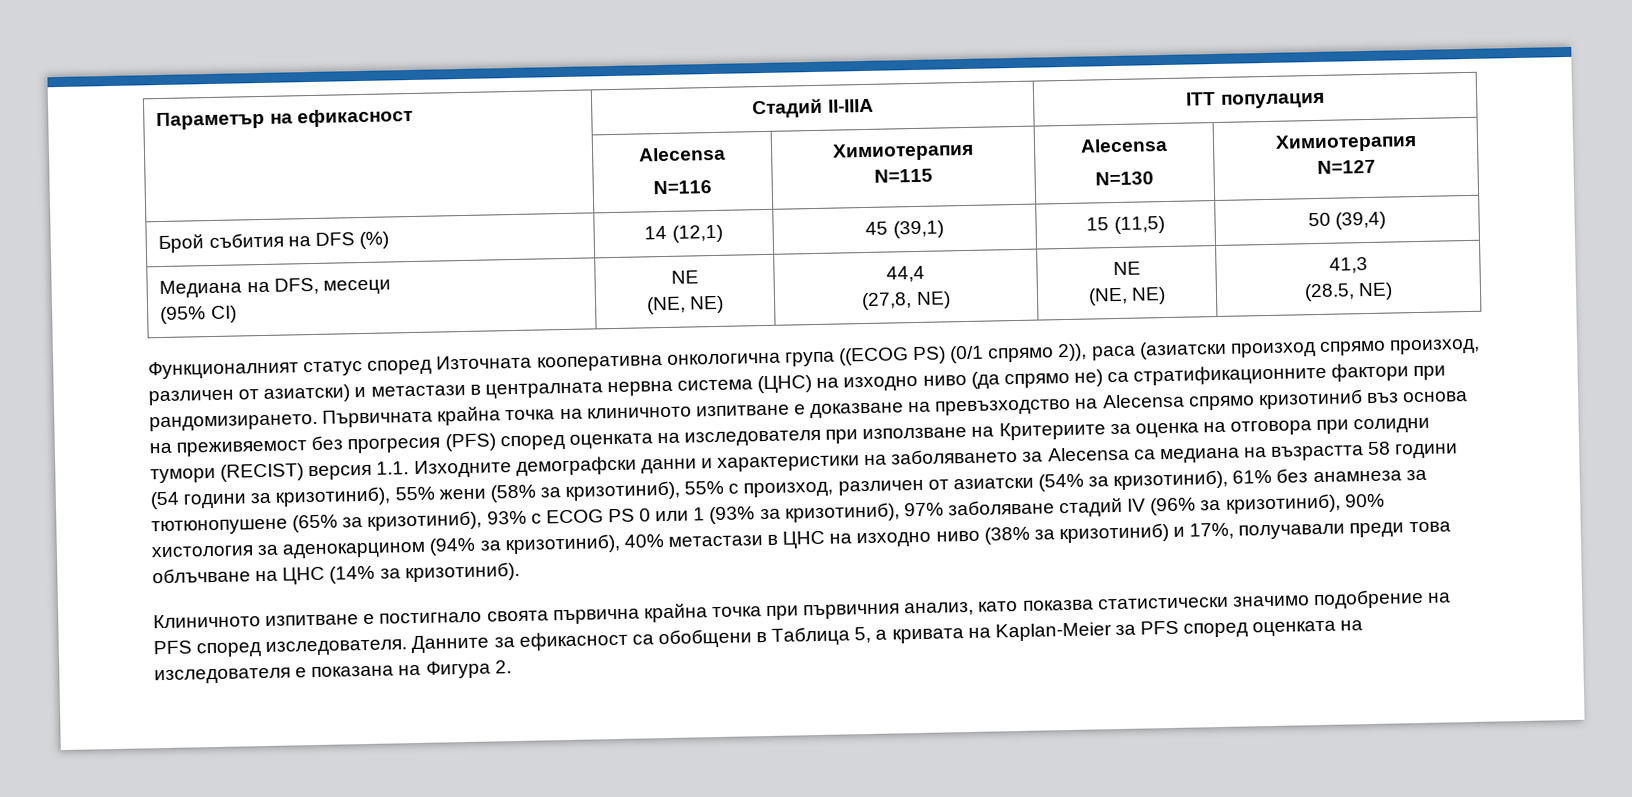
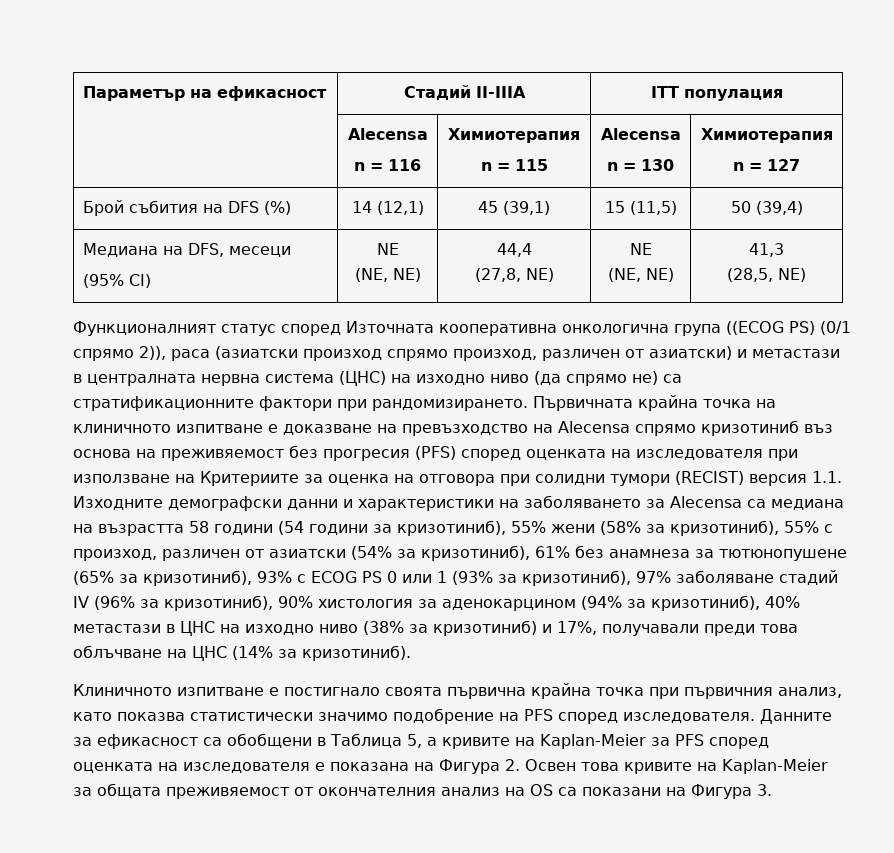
  Параметър на ефикасност | Стадий II-IIIA | ITT популация
  | Alecensa
- N=116 | Химиотерапия
- N=115 | Alecensa
- N=130 | Химиотерапия
- N=127
+ n = 116 | Химиотерапия
+ n = 115 | Alecensa
+ n = 130 | Химиотерапия
+ n = 127
  Медиана на DFS, месеци
  (95% CI) | NE
  (NE, NE) | 44,4
  (27,8, NE) | NE
  (NE, NE) | 41,3
- (28.5, NE)
+ (28,5, NE)
- Данните за ефикасност са обобщени в Таблица 5, а кривата на Kaplan-Meier за PFS според оценката на изследователя е показана на Фигура 2.
+ Данните за ефикасност са обобщени в Таблица 5, а кривите на Kaplan-Meier за PFS според оценката на изследователя е показана на Фигура 2. Освен това кривите на Kaplan-Meier за общата преживяемост от окончателния анализ на OS са показани на Фигура 3.

